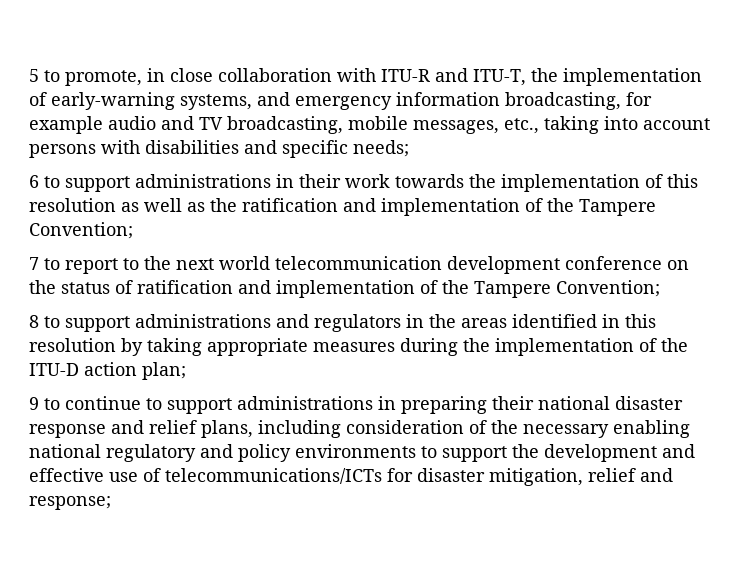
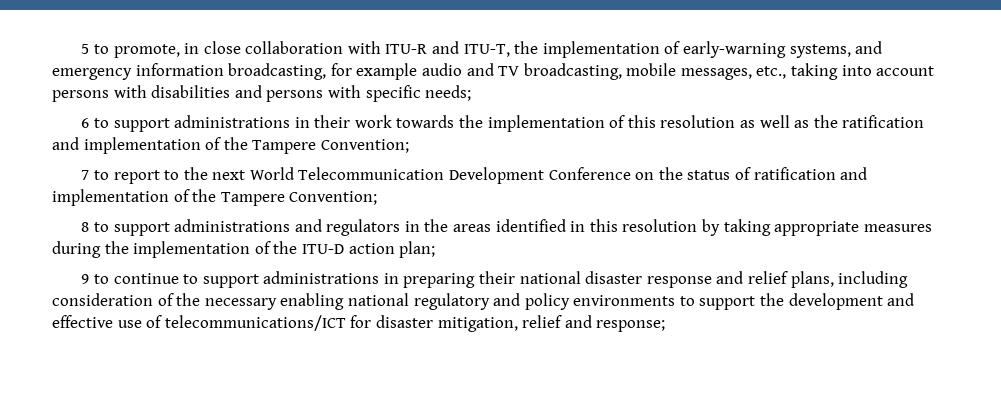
- 5 to promote, in close collaboration with ITU-R and ITU-T, the implementation of early-warning systems, and emergency information broadcasting, for example audio and TV broadcasting, mobile messages, etc., taking into account persons with disabilities and specific needs;
+ 5 to promote, in close collaboration with ITU-R and ITU-T, the implementation of early-warning systems, and emergency information broadcasting, for example audio and TV broadcasting, mobile messages, etc., taking into account persons with disabilities and persons with specific needs;
- 7 to report to the next world telecommunication development conference on the status of ratification and implementation of the Tampere Convention;
+ 7 to report to the next World Telecommunication Development Conference on the status of ratification and implementation of the Tampere Convention;
- 9 to continue to support administrations in preparing their national disaster response and relief plans, including consideration of the necessary enabling national regulatory and policy environments to support the development and effective use of telecommunications/ICTs for disaster mitigation, relief and response;
+ 9 to continue to support administrations in preparing their national disaster response and relief plans, including consideration of the necessary enabling national regulatory and policy environments to support the development and effective use of telecommunications/ICT for disaster mitigation, relief and response;

